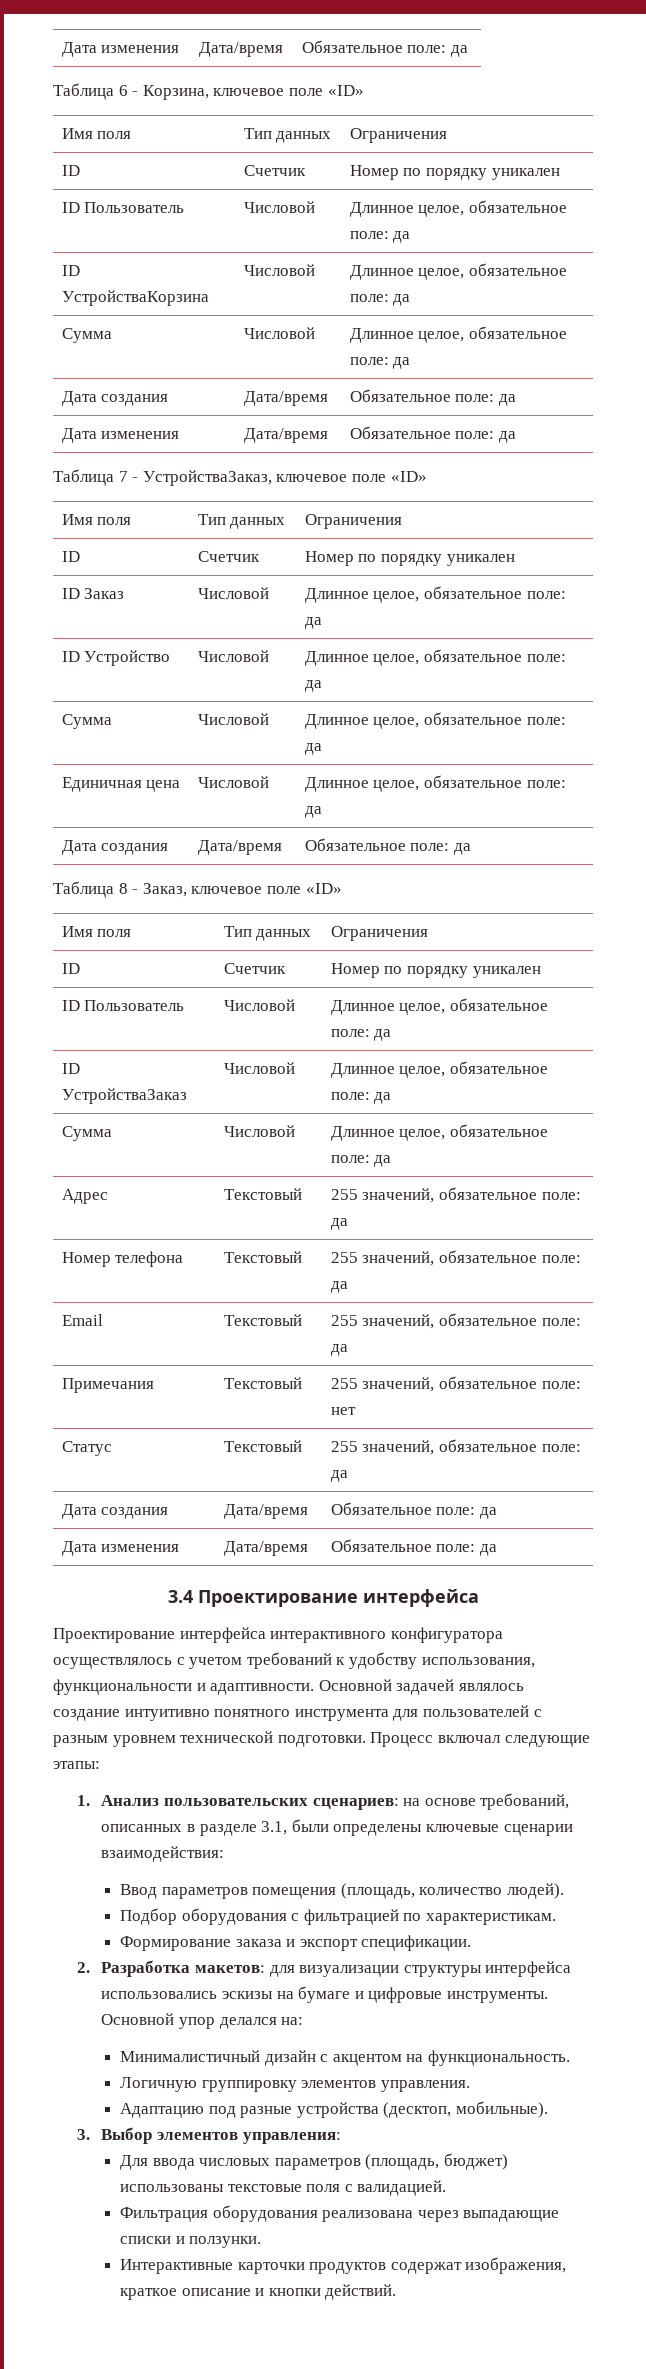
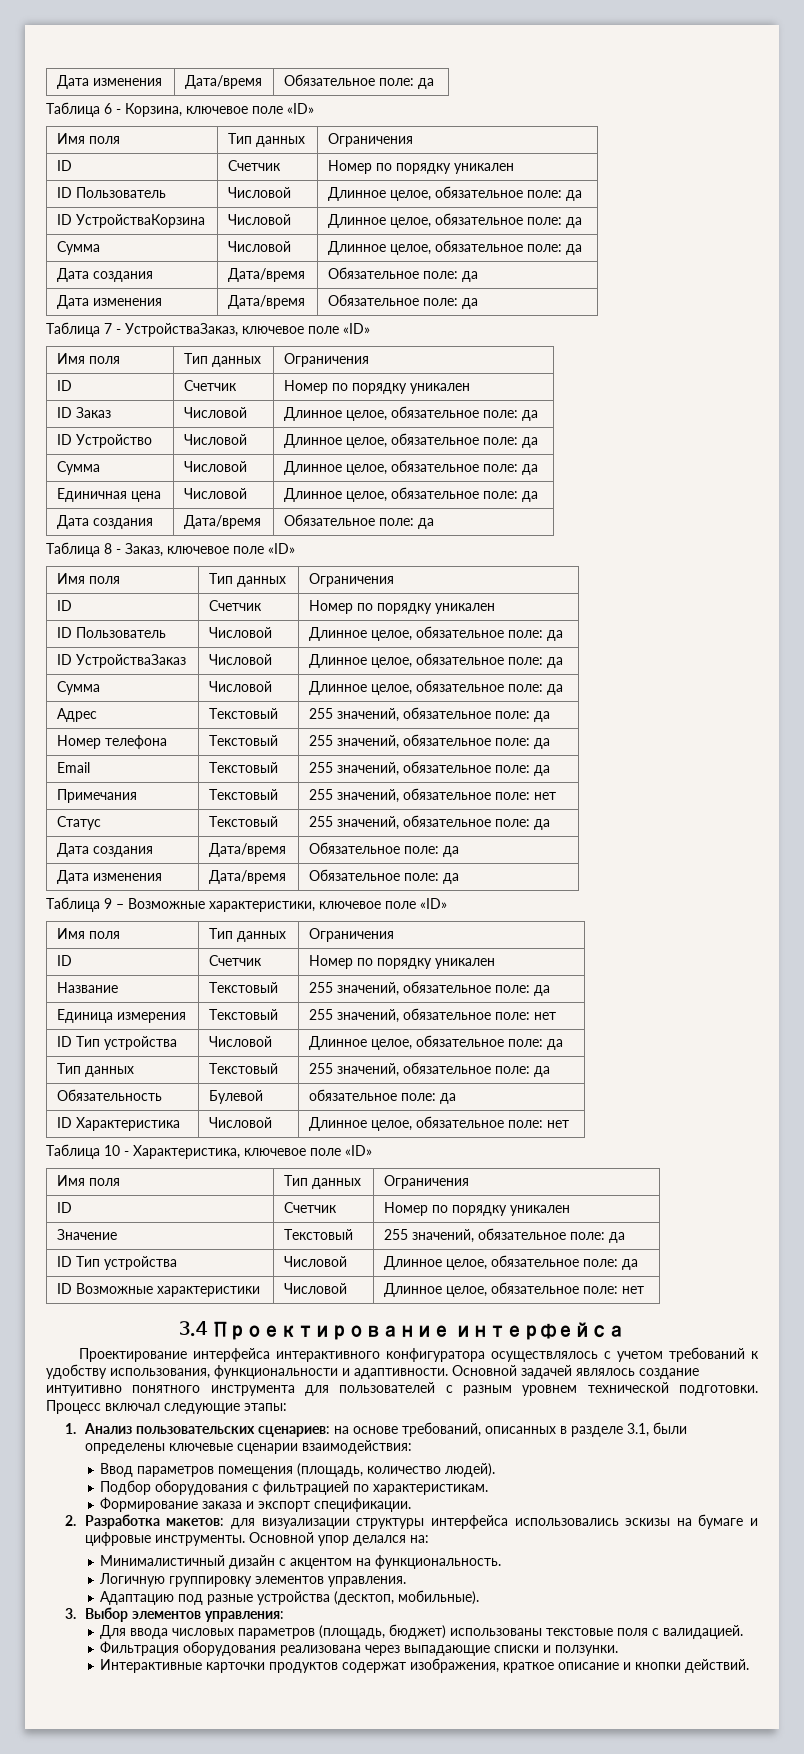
+ Таблица 9 – Возможные характеристики, ключевое поле «ID»
+ Имя поля | Тип данных | Ограничения
+ ID | Счетчик | Номер по порядку уникален
+ Название | Текстовый | 255 значений, обязательное поле: да
+ Единица измерения | Текстовый | 255 значений, обязательное поле: нет
+ ID Тип устройства | Числовой | Длинное целое, обязательное поле: да
+ Тип данных | Текстовый | 255 значений, обязательное поле: да
+ Обязательность | Булевой | обязательное поле: да
+ ID Характеристика | Числовой | Длинное целое, обязательное поле: нет
+ Таблица 10 - Характеристика, ключевое поле «ID»
+ Имя поля | Тип данных | Ограничения
+ ID | Счетчик | Номер по порядку уникален
+ Значение | Текстовый | 255 значений, обязательное поле: да
+ ID Тип устройства | Числовой | Длинное целое, обязательное поле: да
+ ID Возможные характеристики | Числовой | Длинное целое, обязательное поле: нет

